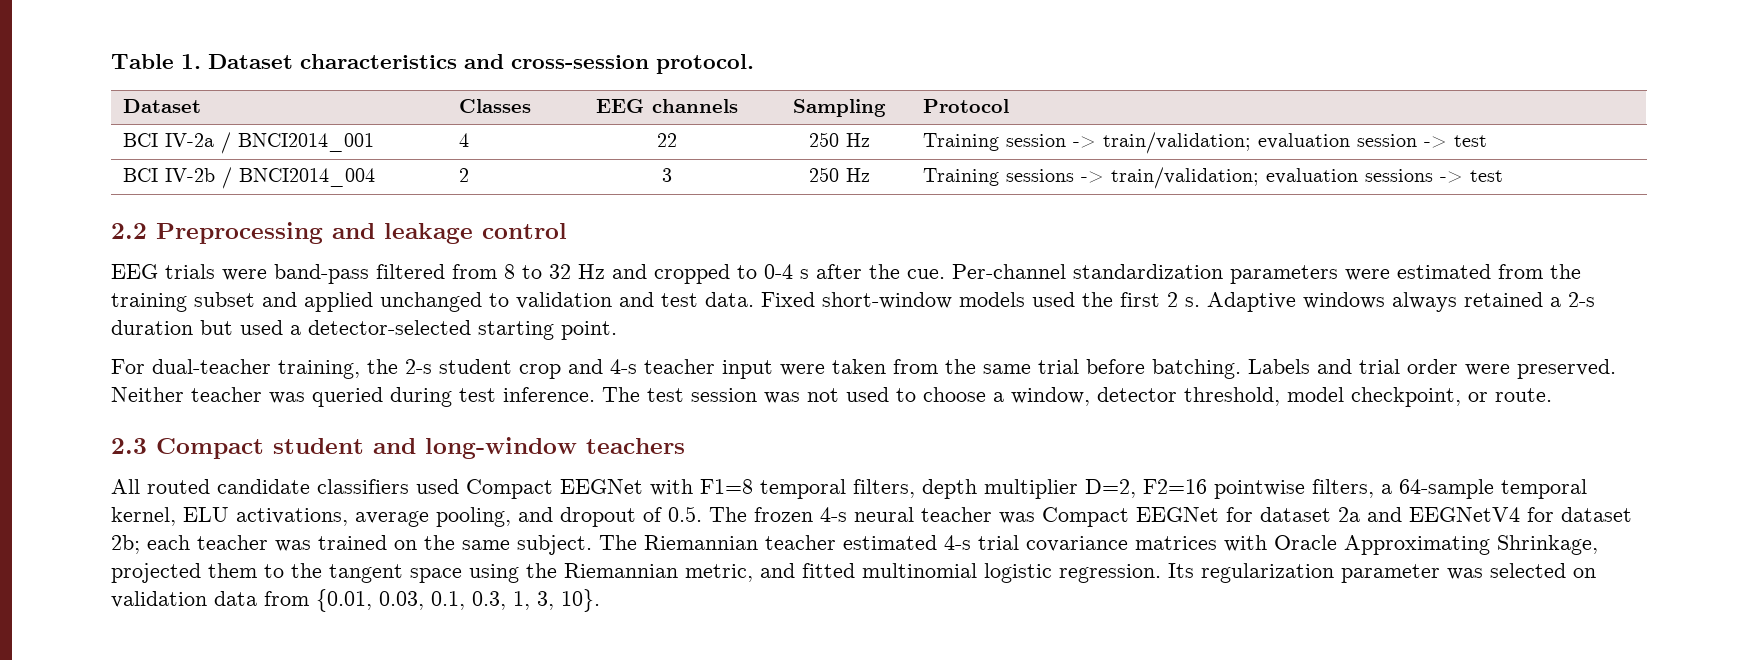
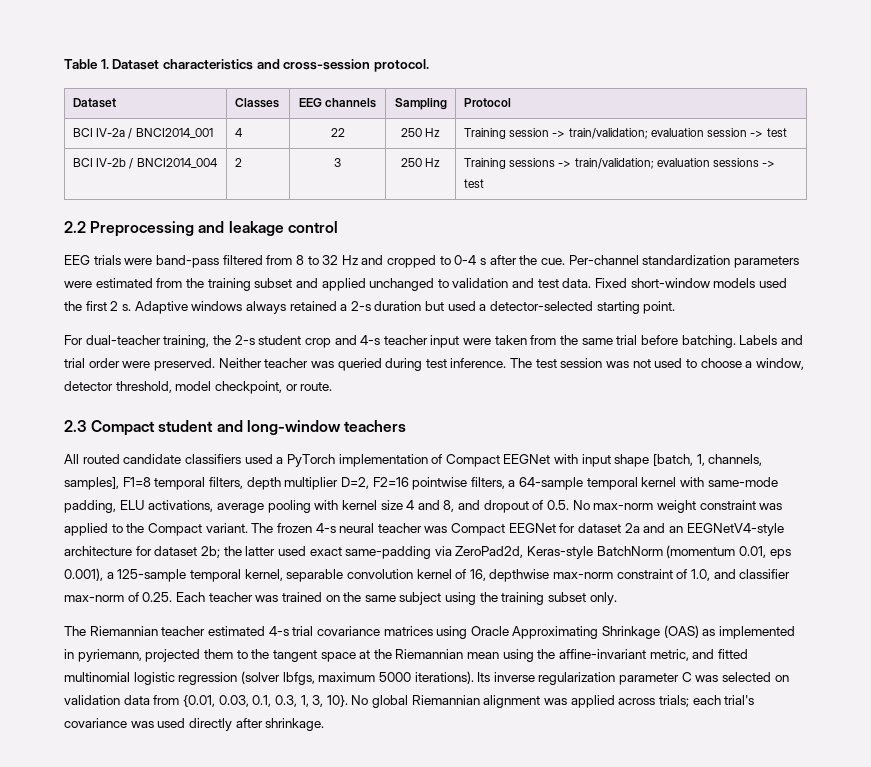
- All routed candidate classifiers used Compact EEGNet with F1=8 temporal filters, depth multiplier D=2, F2=16 pointwise filters, a 64-sample temporal kernel, ELU activations, average pooling, and dropout of 0.5. The frozen 4-s neural teacher was Compact EEGNet for dataset 2a and EEGNetV4 for dataset 2b; each teacher was trained on the same subject. The Riemannian teacher estimated 4-s trial covariance matrices with Oracle Approximating Shrinkage, projected them to the tangent space using the Riemannian metric, and fitted multinomial logistic regression. Its regularization parameter was selected on validation data from {0.01, 0.03, 0.1, 0.3, 1, 3, 10}.
+ All routed candidate classifiers used a PyTorch implementation of Compact EEGNet with input shape [batch, 1, channels, samples], F1=8 temporal filters, depth multiplier D=2, F2=16 pointwise filters, a 64-sample temporal kernel with same-mode padding, ELU activations, average pooling with kernel size 4 and 8, and dropout of 0.5. No max-norm weight constraint was applied to the Compact variant. The frozen 4-s neural teacher was Compact EEGNet for dataset 2a and an EEGNetV4-style architecture for dataset 2b; the latter used exact same-padding via ZeroPad2d, Keras-style BatchNorm (momentum 0.01, eps 0.001), a 125-sample temporal kernel, separable convolution kernel of 16, depthwise max-norm constraint of 1.0, and classifier max-norm of 0.25. Each teacher was trained on the same subject using the training subset only.
+ The Riemannian teacher estimated 4-s trial covariance matrices using Oracle Approximating Shrinkage (OAS) as implemented in pyriemann, projected them to the tangent space at the Riemannian mean using the affine-invariant metric, and fitted multinomial logistic regression (solver lbfgs, maximum 5000 iterations). Its inverse regularization parameter C was selected on validation data from {0.01, 0.03, 0.1, 0.3, 1, 3, 10}.
+ No global Riemannian alignment was applied across trials; each trial's covariance was used directly after shrinkage.

